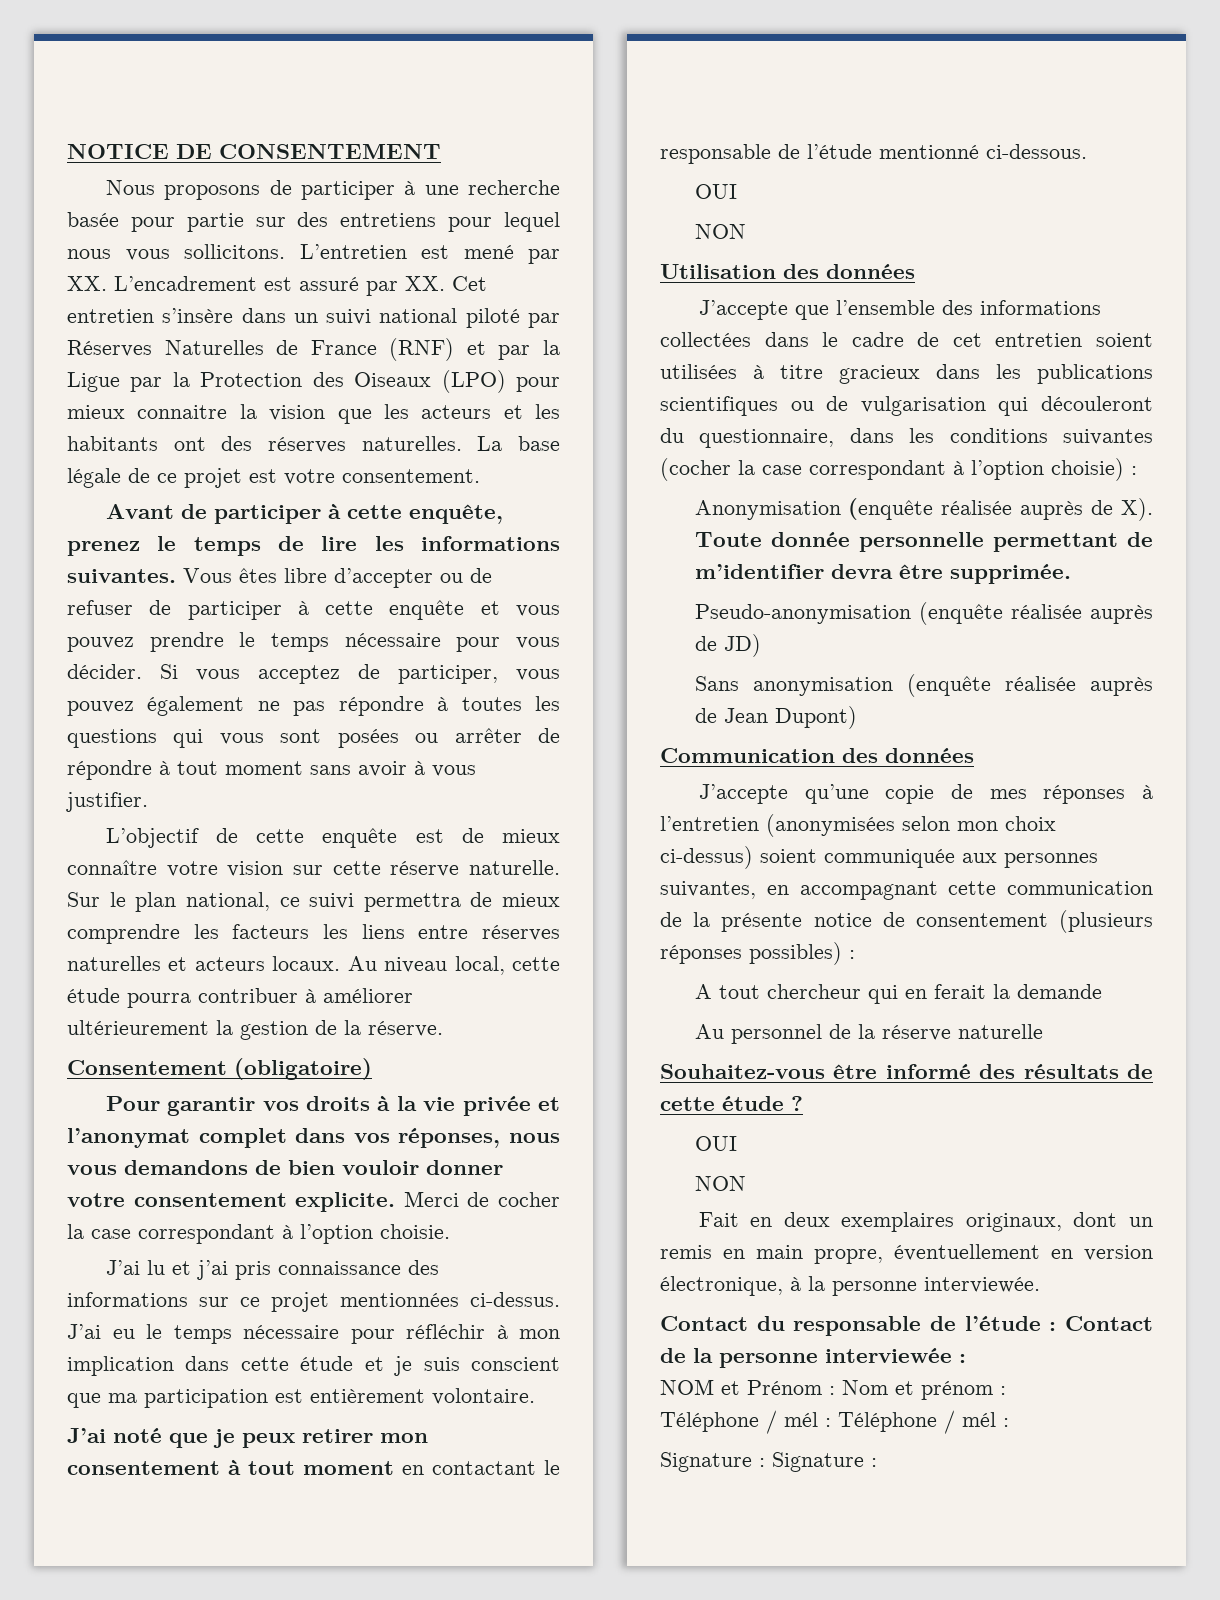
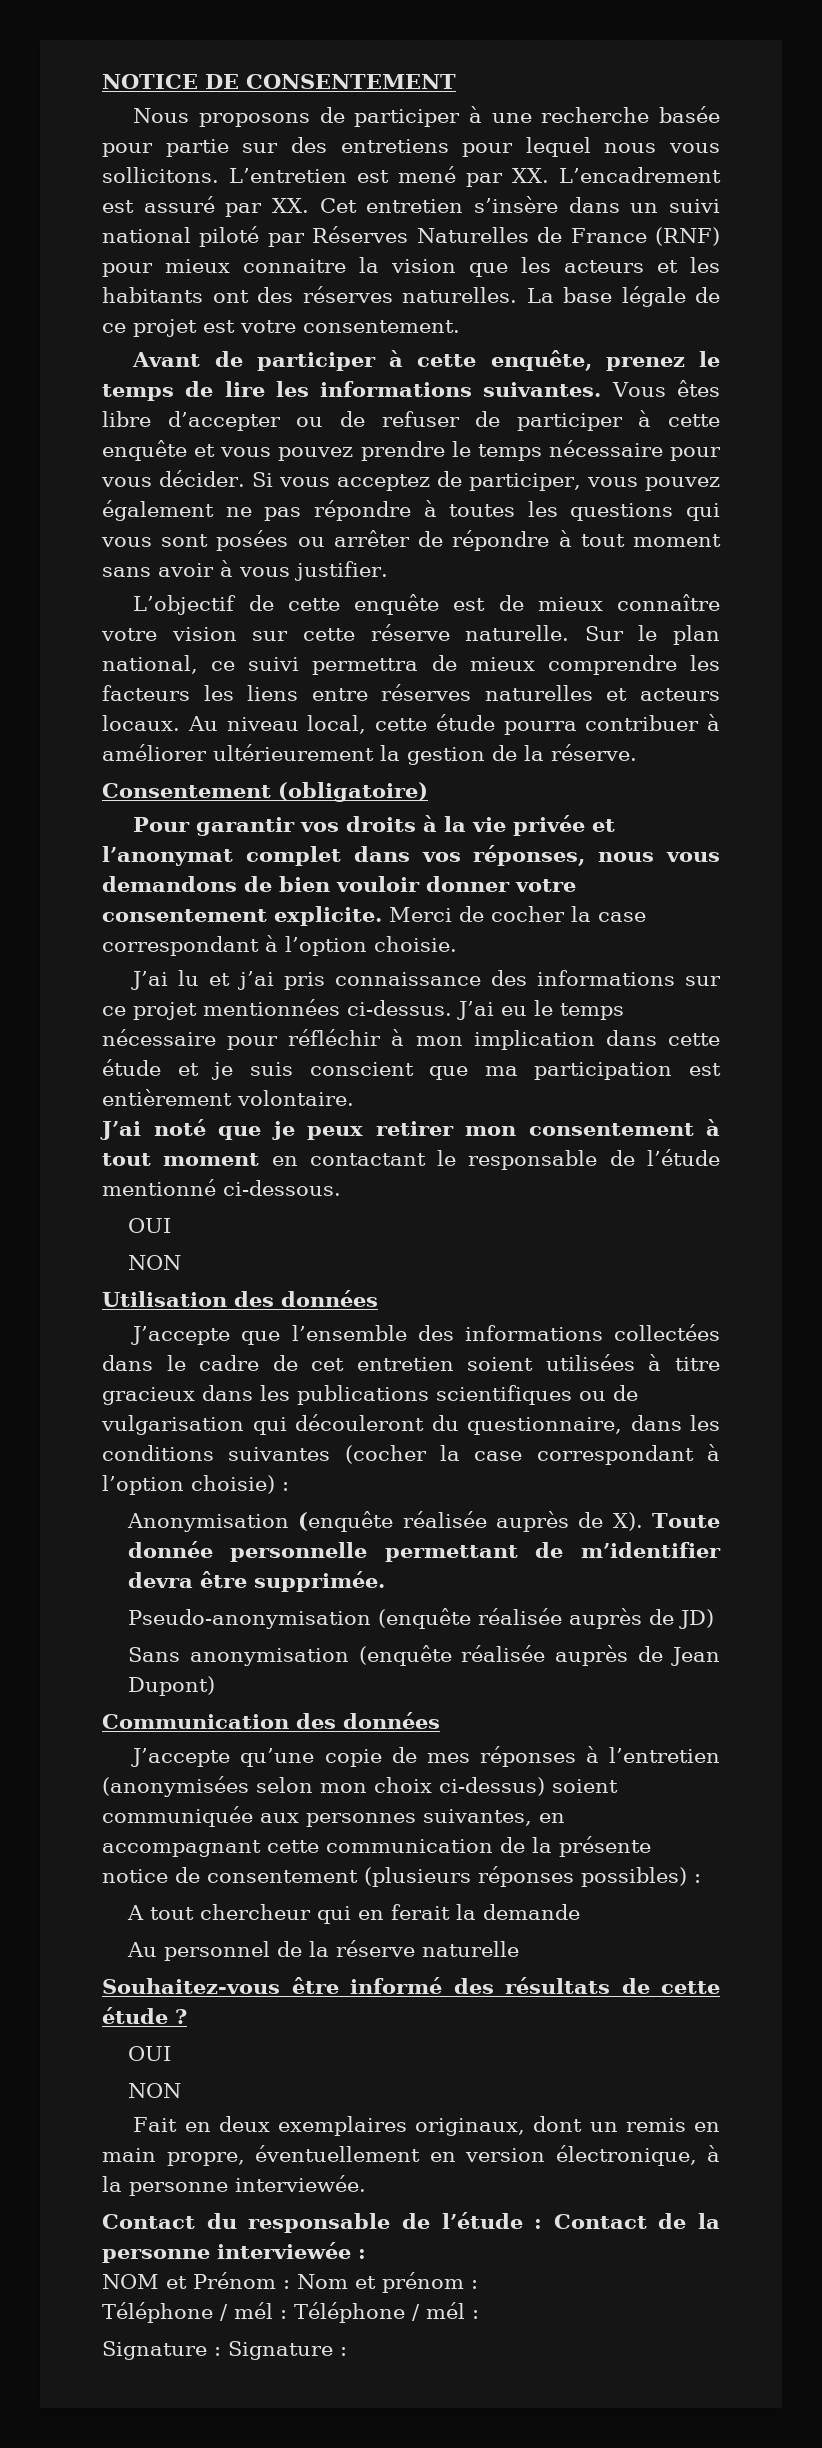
- L’entretien est mené par XX. L’encadrement est assuré par XX. Cet entretien s’insère dans un suivi national piloté par Réserves Naturelles de France (RNF) et par la Ligue par la Protection des Oiseaux (LPO) pour mieux connaitre la vision que les acteurs et les habitants ont des réserves naturelles.
+ L’entretien est mené par XX. L’encadrement est assuré par XX. Cet entretien s’insère dans un suivi national piloté par Réserves Naturelles de France (RNF) pour mieux connaitre la vision que les acteurs et les habitants ont des réserves naturelles.

